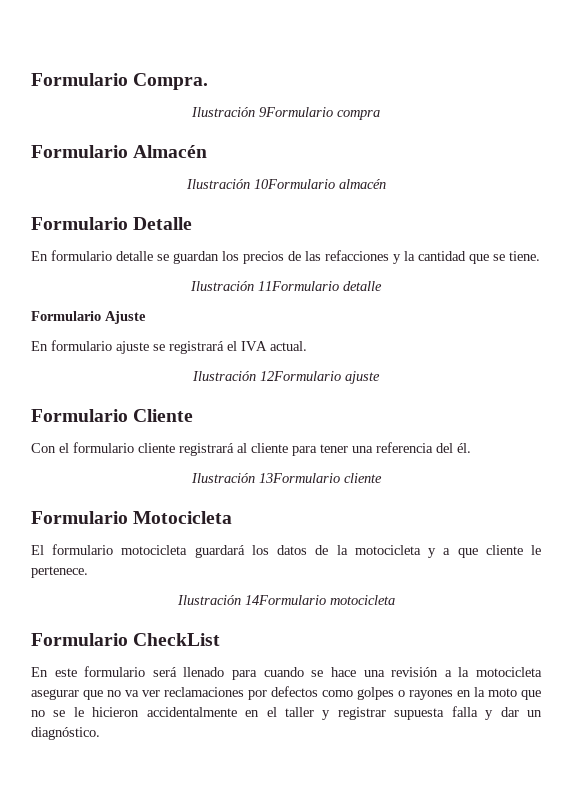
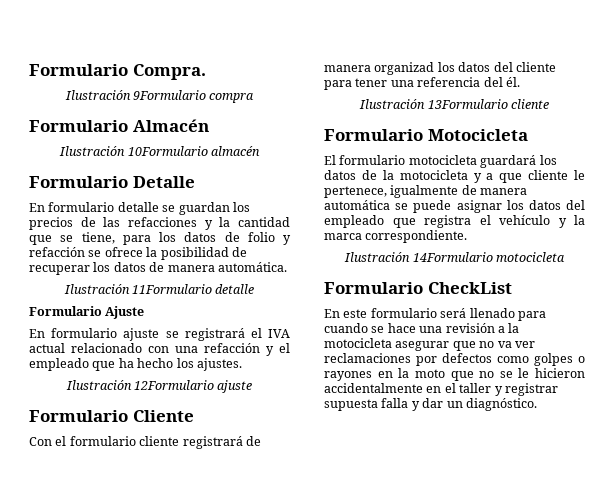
- En formulario detalle se guardan los precios de las refacciones y la cantidad que se tiene.
+ En formulario detalle se guardan los precios de las refacciones y la cantidad que se tiene, para los datos de folio y refacción se ofrece la posibilidad de recuperar los datos de manera automática.
- En formulario ajuste se registrará el IVA actual.
+ En formulario ajuste se registrará el IVA actual relacionado con una refacción y el empleado que ha hecho los ajustes.
- Con el formulario cliente registrará al cliente para tener una referencia del él.
+ Con el formulario cliente registrará de manera organizad los datos del cliente para tener una referencia del él.
- El formulario motocicleta guardará los datos de la motocicleta y a que cliente le pertenece.
+ El formulario motocicleta guardará los datos de la motocicleta y a que cliente le pertenece, igualmente de manera automática se puede asignar los datos del empleado que registra el vehículo y la marca correspondiente.

